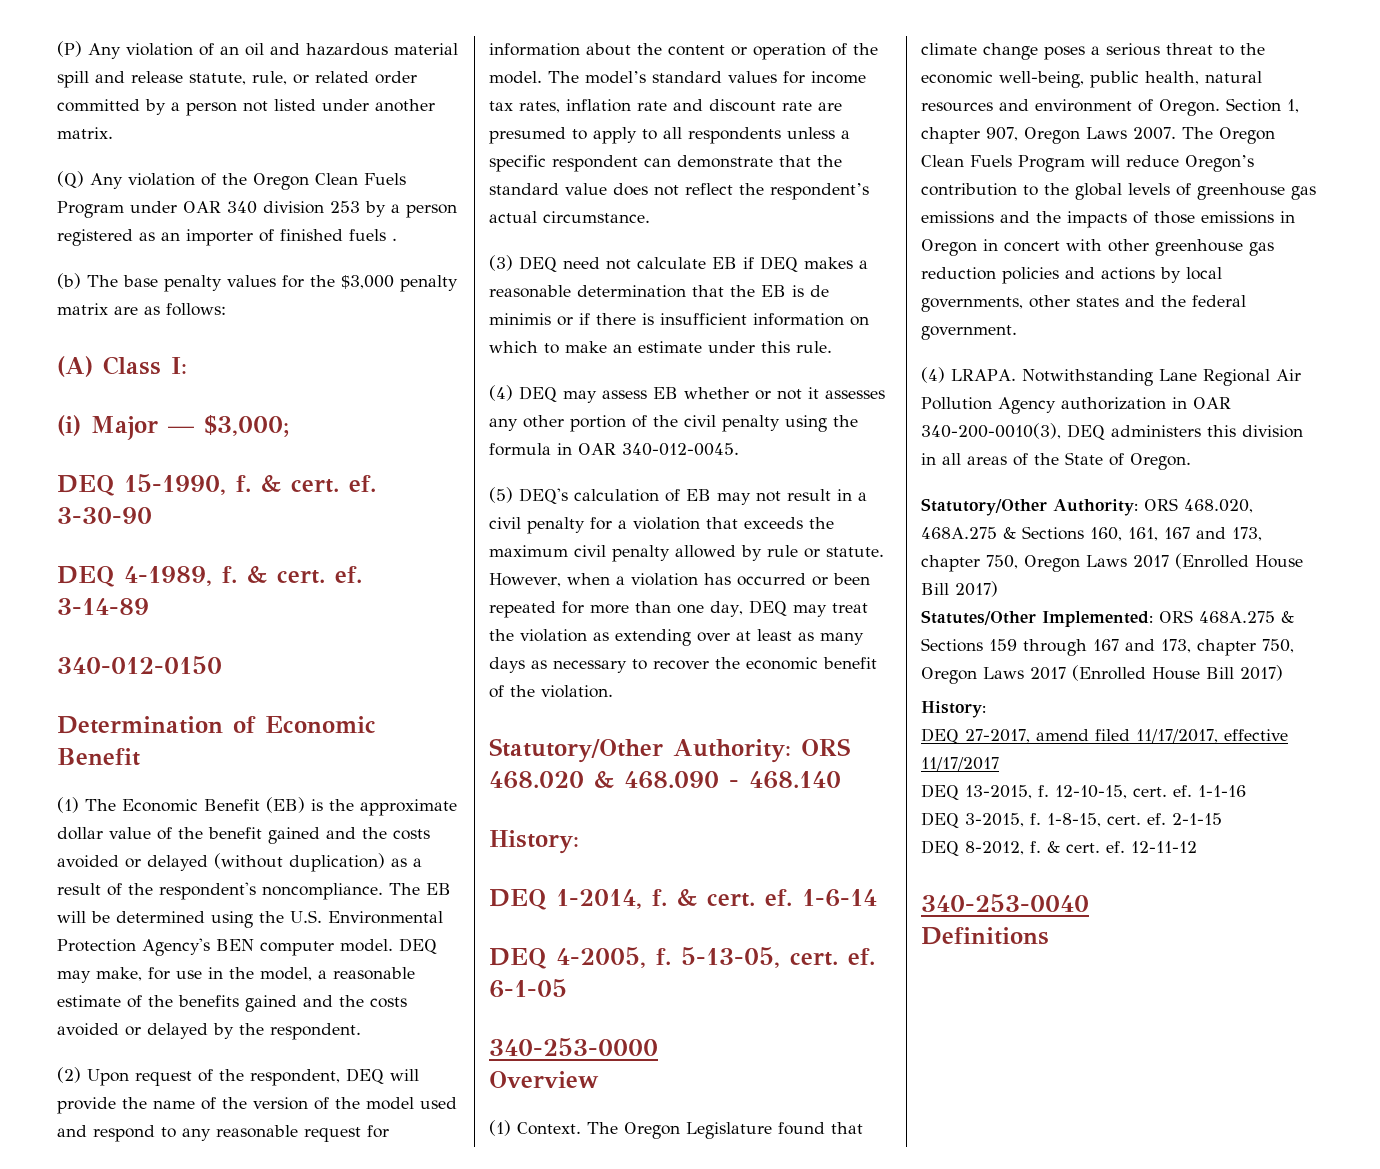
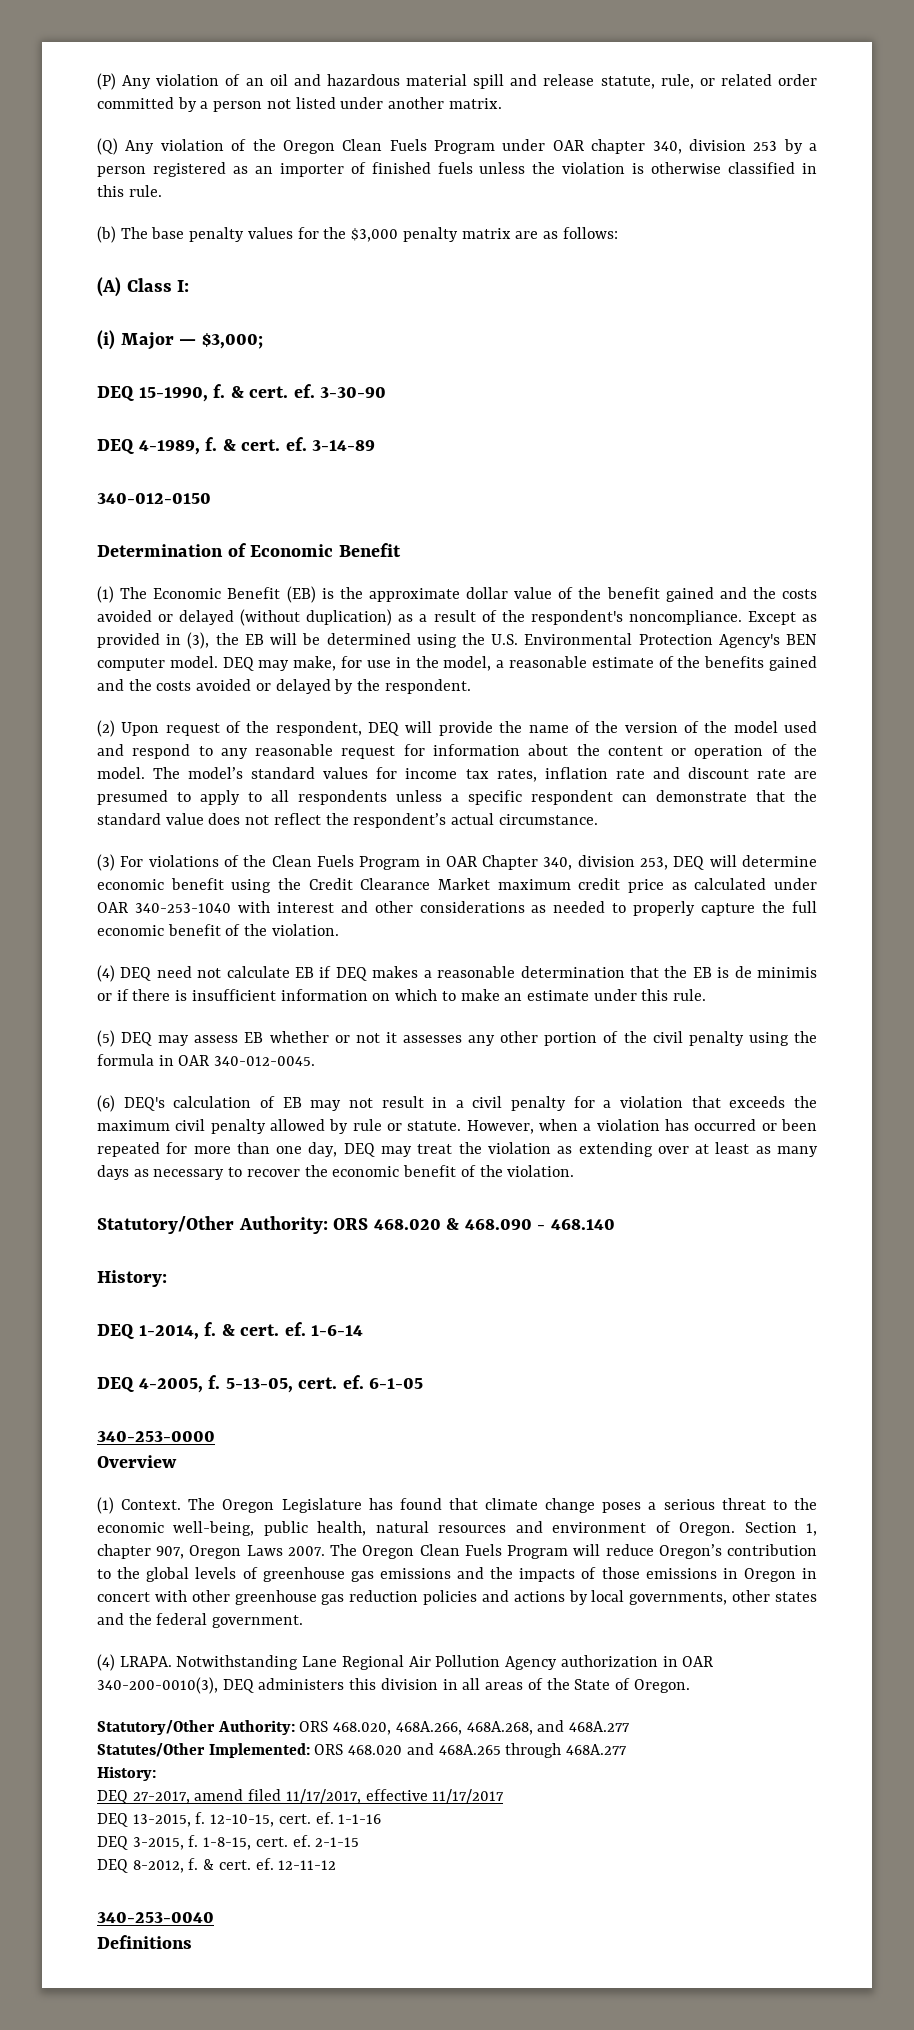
- (Q) Any violation of the Oregon Clean Fuels Program under OAR 340 division 253 by a person registered as an importer of finished fuels .
+ (Q) Any violation of the Oregon Clean Fuels Program under OAR chapter 340, division 253 by a person registered as an importer of finished fuels unless the violation is otherwise classified in this rule.
- The EB will be determined using the U.S. Environmental Protection Agency's BEN computer model.
+ Except as provided in (3), the EB will be determined using the U.S. Environmental Protection Agency's BEN computer model.
- (3) DEQ need not calculate EB if DEQ makes a reasonable determination that the EB is de minimis or if there is insufficient information on which to make an estimate under this rule.
+ (3) For violations of the Clean Fuels Program in OAR Chapter 340, division 253, DEQ will determine economic benefit using the Credit Clearance Market maximum credit price as calculated under OAR 340-253-1040 with interest and other considerations as needed to properly capture the full economic benefit of the violation.
+ (4) DEQ need not calculate EB if DEQ makes a reasonable determination that the EB is de minimis or if there is insufficient information on which to make an estimate under this rule.
- (4) DEQ may assess EB whether or not it assesses any other portion of the civil penalty using the formula in OAR 340-012-0045.
+ (5) DEQ may assess EB whether or not it assesses any other portion of the civil penalty using the formula in OAR 340-012-0045.
- (5) DEQ's calculation of EB may not result in a civil penalty for a violation that exceeds the maximum civil penalty allowed by rule or statute.
+ (6) DEQ's calculation of EB may not result in a civil penalty for a violation that exceeds the maximum civil penalty allowed by rule or statute.
- The Oregon Legislature found that climate change poses a serious threat to the economic well-being, public health, natural resources and environment of Oregon.
+ The Oregon Legislature has found that climate change poses a serious threat to the economic well-being, public health, natural resources and environment of Oregon.
- Statutory/Other Authority: ORS 468.020, 468A.275 & Sections 160, 161, 167 and 173, chapter 750, Oregon Laws 2017 (Enrolled House Bill 2017)
- Statutes/Other Implemented: ORS 468A.275 & Sections 159 through 167 and 173, chapter 750, Oregon Laws 2017 (Enrolled House Bill 2017)
+ Statutory/Other Authority: ORS 468.020, 468A.266, 468A.268, and 468A.277
+ Statutes/Other Implemented: ORS 468.020 and 468A.265 through 468A.277

